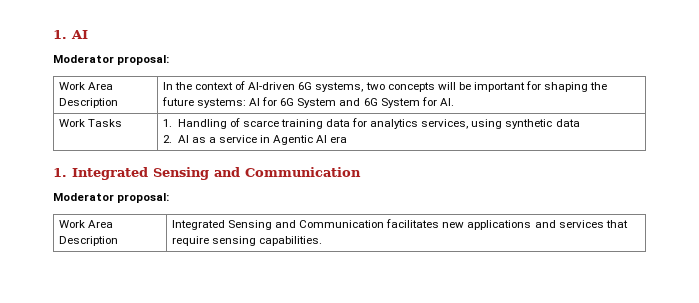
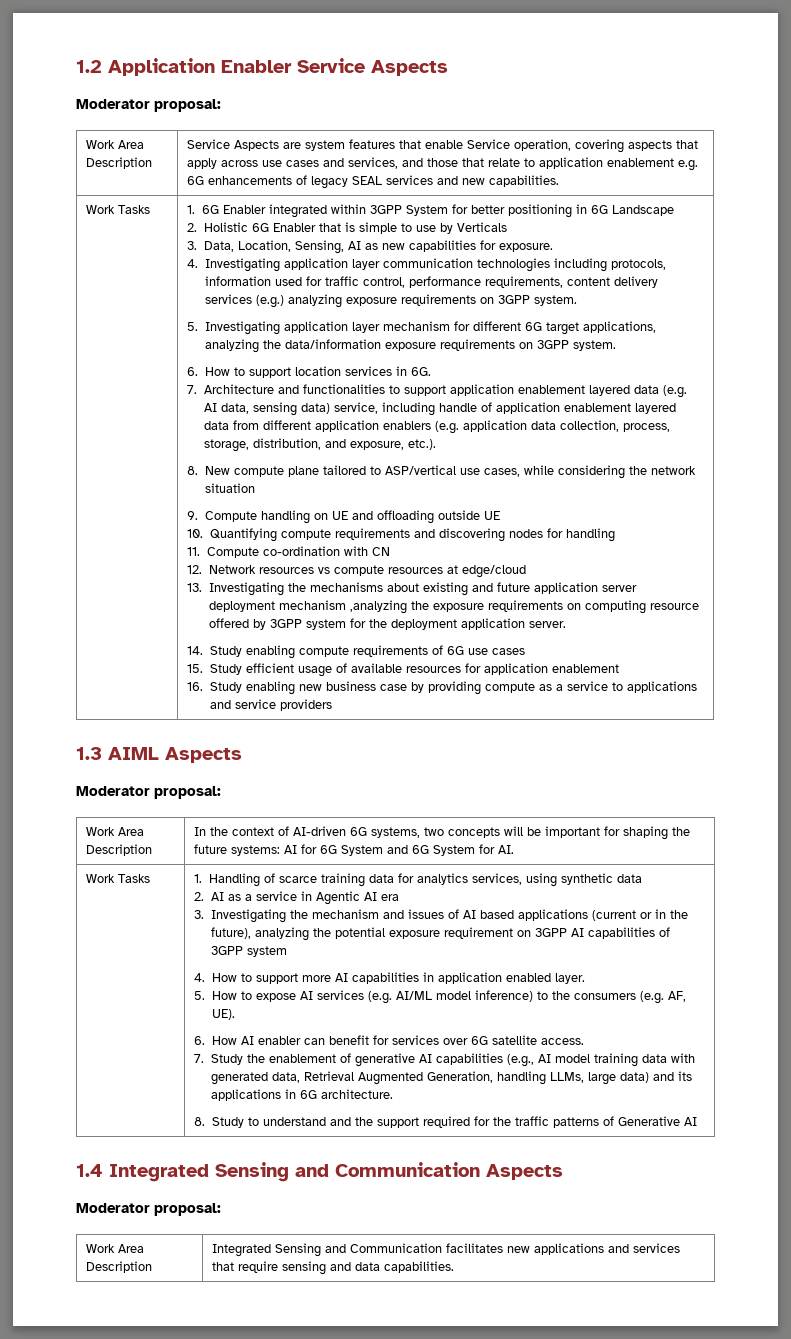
- 1. AI
+ 1.2 Application Enabler Service Aspects
+ Moderator proposal:
+ Work Area Description | Service Aspects are system features that enable Service operation, covering aspects that apply across use cases and services, and those that relate to application enablement e.g. 6G enhancements of legacy SEAL services and new capabilities.
+ Work Tasks | 1. 6G Enabler integrated within 3GPP System for better positioning in 6G Landscape
+ 2. Holistic 6G Enabler that is simple to use by Verticals
+ 3. Data, Location, Sensing, AI as new capabilities for exposure.
+ 4. Investigating application layer communication technologies including protocols, information used for traffic control, performance requirements, content delivery services (e.g.) analyzing exposure requirements on 3GPP system.
+ 5. Investigating application layer mechanism for different 6G target applications, analyzing the data/information exposure requirements on 3GPP system.
+ 6. How to support location services in 6G.
+ 7. Architecture and functionalities to support application enablement layered data (e.g. AI data, sensing data) service, including handle of application enablement layered data from different application enablers (e.g. application data collection, process, storage, distribution, and exposure, etc.).
+ 8. New compute plane tailored to ASP/vertical use cases, while considering the network situation
+ 9. Compute handling on UE and offloading outside UE
+ 10. Quantifying compute requirements and discovering nodes for handling
+ 11. Compute co-ordination with CN
+ 12. Network resources vs compute resources at edge/cloud
+ 13. Investigating the mechanisms about existing and future application server deployment mechanism ,analyzing the exposure requirements on computing resource offered by 3GPP system for the deployment application server.
+ 14. Study enabling compute requirements of 6G use cases
+ 15. Study efficient usage of available resources for application enablement
+ 16. Study enabling new business case by providing compute as a service to applications and service providers
+ 1.3 AIML Aspects
- 1. Integrated Sensing and Communication
+ 3. Investigating the mechanism and issues of AI based applications (current or in the future), analyzing the potential exposure requirement on 3GPP AI capabilities of 3GPP system
+ 4. How to support more AI capabilities in application enabled layer.
+ 5. How to expose AI services (e.g. AI/ML model inference) to the consumers (e.g. AF, UE).
+ 6. How AI enabler can benefit for services over 6G satellite access.
+ 7. Study the enablement of generative AI capabilities (e.g., AI model training data with generated data, Retrieval Augmented Generation, handling LLMs, large data) and its applications in 6G architecture.
+ 8. Study to understand and the support required for the traffic patterns of Generative AI
+ 1.4 Integrated Sensing and Communication Aspects
- Work Area Description | Integrated Sensing and Communication facilitates new applications and services that require sensing capabilities.
+ Work Area Description | Integrated Sensing and Communication facilitates new applications and services that require sensing and data capabilities.

